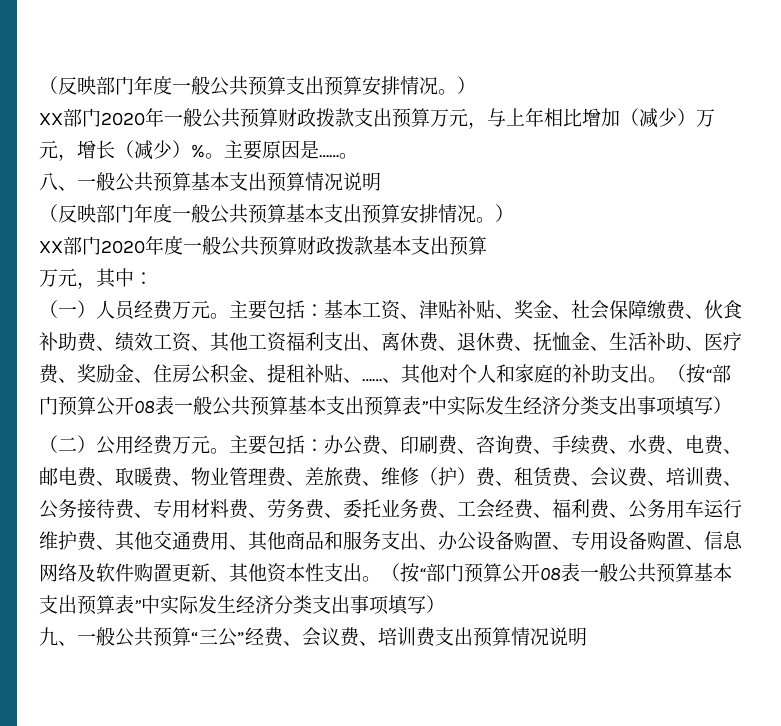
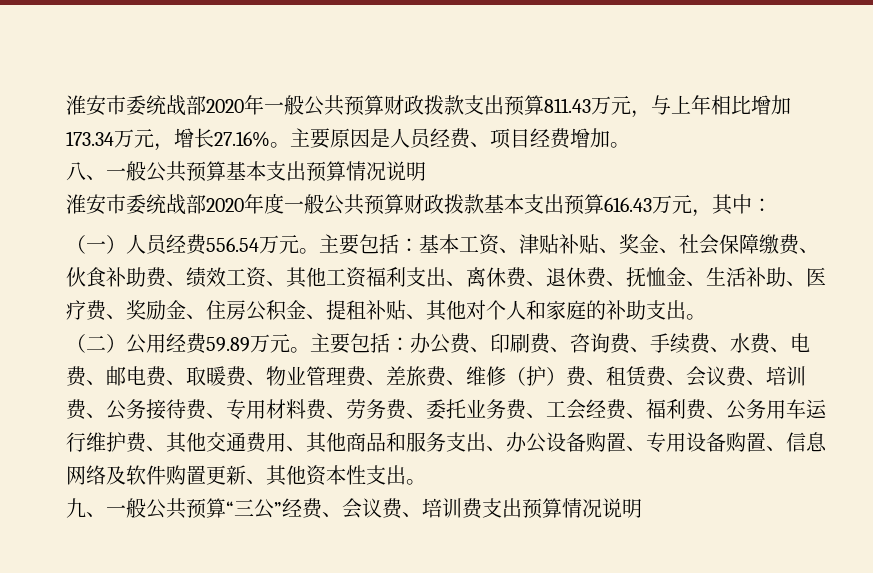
- （反映部门年度一般公共预算支出预算安排情况。）
- XX部门2020年一般公共预算财政拨款支出预算万元，与上年相比增加（减少）万元，增长（减少）%。主要原因是……。
+ 淮安市委统战部2020年一般公共预算财政拨款支出预算811.43万元，与上年相比增加173.34万元，增长27.16%。主要原因是人员经费、项目经费增加。
- （反映部门年度一般公共预算基本支出预算安排情况。）
- XX部门2020年度一般公共预算财政拨款基本支出预算
- 万元，其中：
+ 淮安市委统战部2020年度一般公共预算财政拨款基本支出预算616.43万元，其中：
- （一）人员经费万元。
+ （一）人员经费556.54万元。
- 主要包括：基本工资、津贴补贴、奖金、社会保障缴费、伙食补助费、绩效工资、其他工资福利支出、离休费、退休费、抚恤金、生活补助、医疗费、奖励金、住房公积金、提租补贴、……、其他对个人和家庭的补助支出。（按“部门预算公开08表一般公共预算基本支出预算表”中实际发生经济分类支出事项填写）
+ 主要包括：基本工资、津贴补贴、奖金、社会保障缴费、伙食补助费、绩效工资、其他工资福利支出、离休费、退休费、抚恤金、生活补助、医疗费、奖励金、住房公积金、提租补贴、其他对个人和家庭的补助支出。
- （二）公用经费万元。
+ （二）公用经费59.89万元。
- 办公费、印刷费、咨询费、手续费、水费、电费、邮电费、取暖费、物业管理费、差旅费、维修（护）费、租赁费、会议费、培训费、公务接待费、专用材料费、劳务费、委托业务费、工会经费、福利费、公务用车运行维护费、其他交通费用、其他商品和服务支出、办公设备购置、专用设备购置、信息网络及软件购置更新、其他资本性支出。（按“部门预算公开08表一般公共预算基本支出预算表”中实际发生经济分类支出事项填写）
+ 办公费、印刷费、咨询费、手续费、水费、电费、邮电费、取暖费、物业管理费、差旅费、维修（护）费、租赁费、会议费、培训费、公务接待费、专用材料费、劳务费、委托业务费、工会经费、福利费、公务用车运行维护费、其他交通费用、其他商品和服务支出、办公设备购置、专用设备购置、信息网络及软件购置更新、其他资本性支出。

